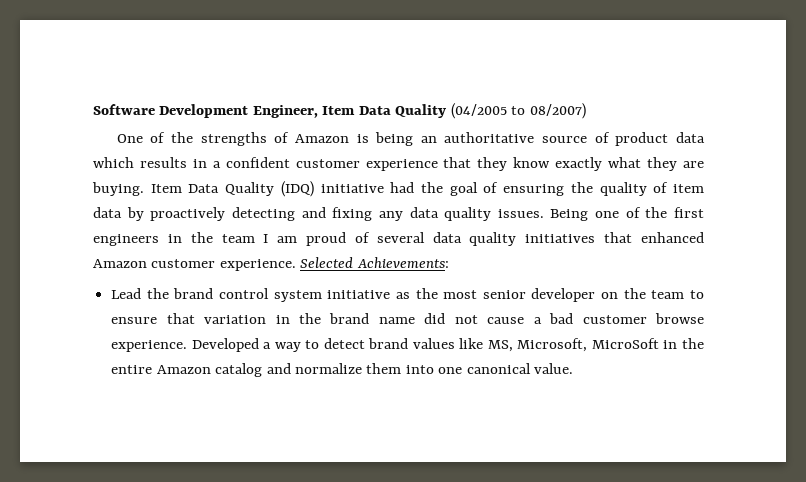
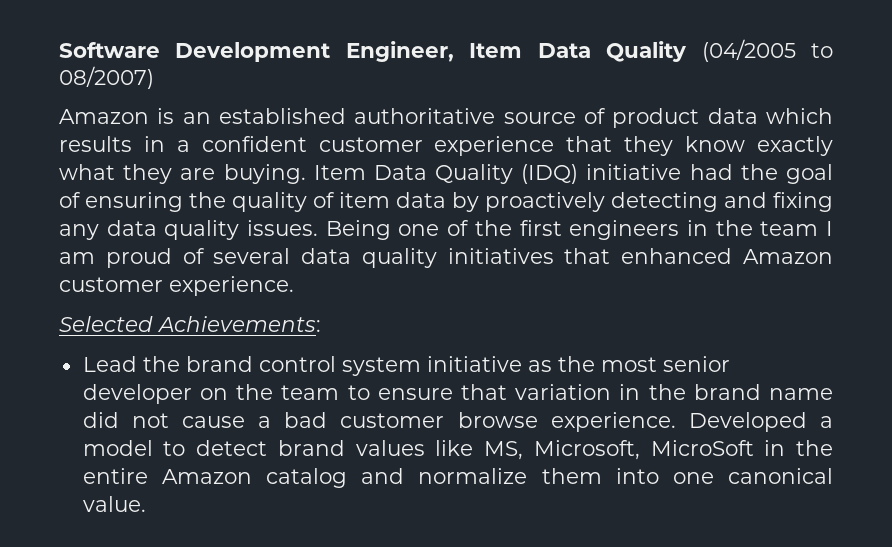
- One of the strengths of Amazon is being an authoritative source of product data which results in a confident customer experience that they know exactly what they are buying.
+ Amazon is an established authoritative source of product data which results in a confident customer experience that they know exactly what they are buying.
- Being one of the first engineers in the team I am proud of several data quality initiatives that enhanced Amazon customer experience. Selected Achievements:
+ Being one of the first engineers in the team I am proud of several data quality initiatives that enhanced Amazon customer experience.
+ Selected Achievements:
- Developed a way to detect brand values like MS, Microsoft, MicroSoft in the entire Amazon catalog and normalize them into one canonical value.
+ Developed a model to detect brand values like MS, Microsoft, MicroSoft in the entire Amazon catalog and normalize them into one canonical value.

